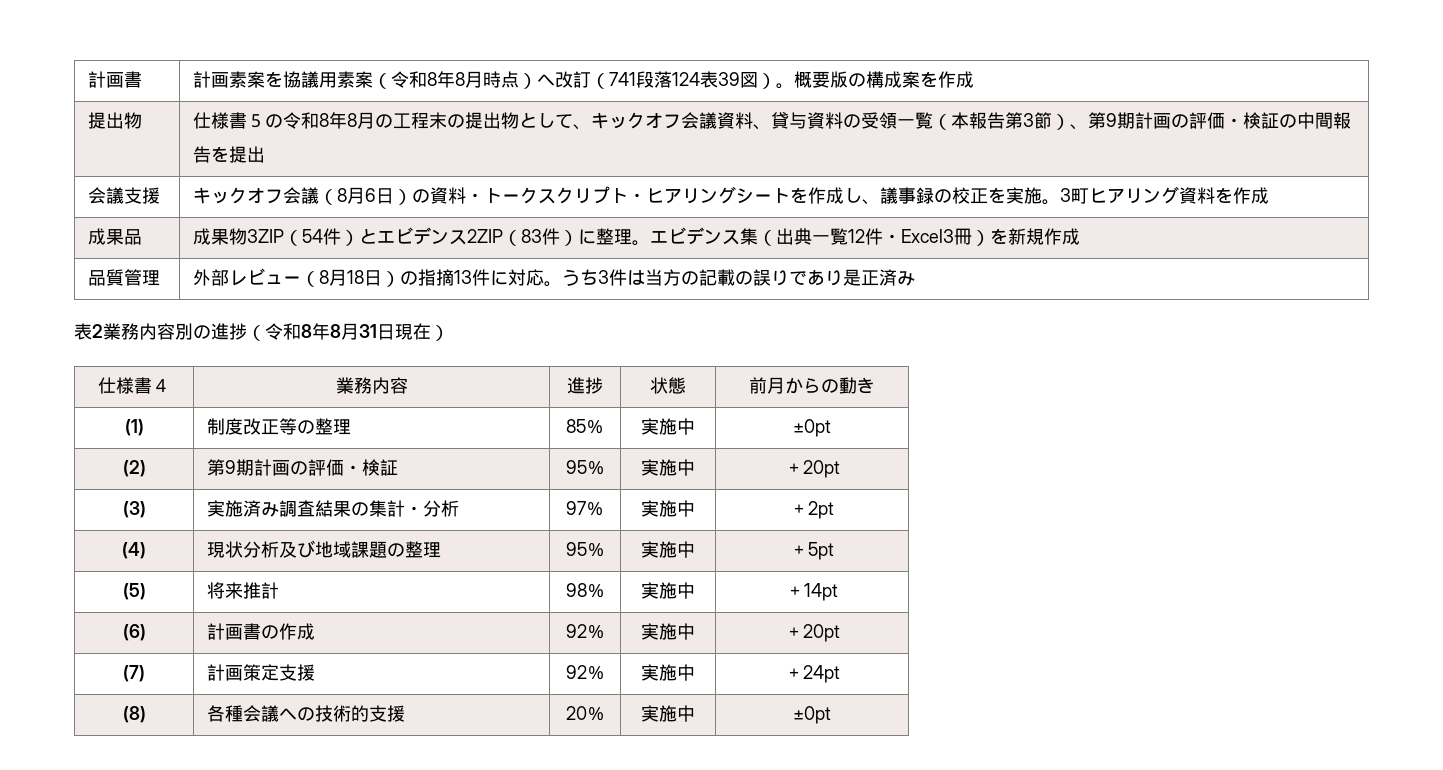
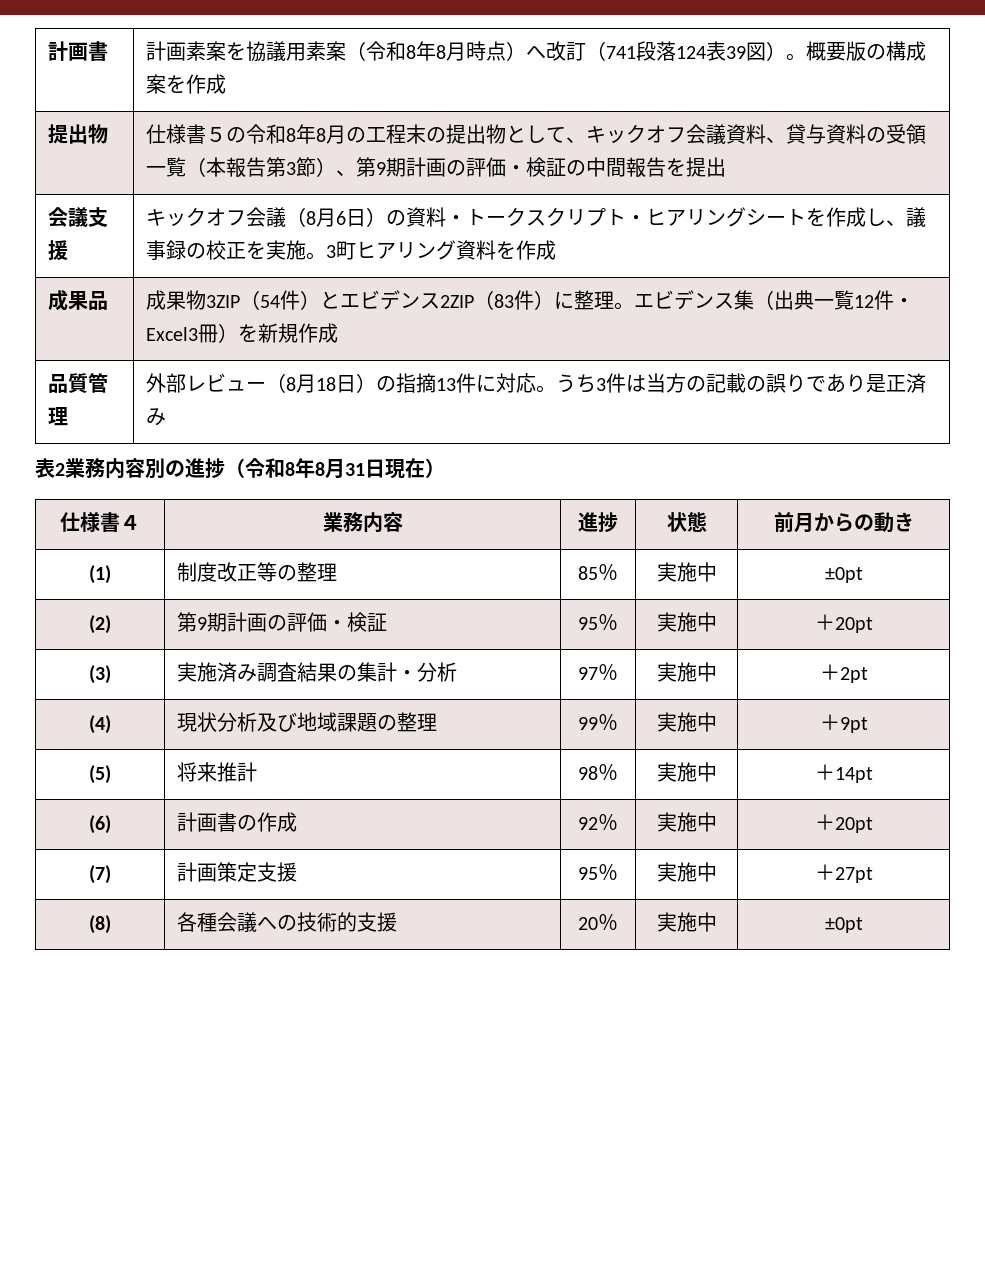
- (4) | 現状分析及び地域課題の整理 | 95％ | 実施中 | ＋5pt
+ (4) | 現状分析及び地域課題の整理 | 99％ | 実施中 | ＋9pt
- (7) | 計画策定支援 | 92％ | 実施中 | ＋24pt
+ (7) | 計画策定支援 | 95％ | 実施中 | ＋27pt

